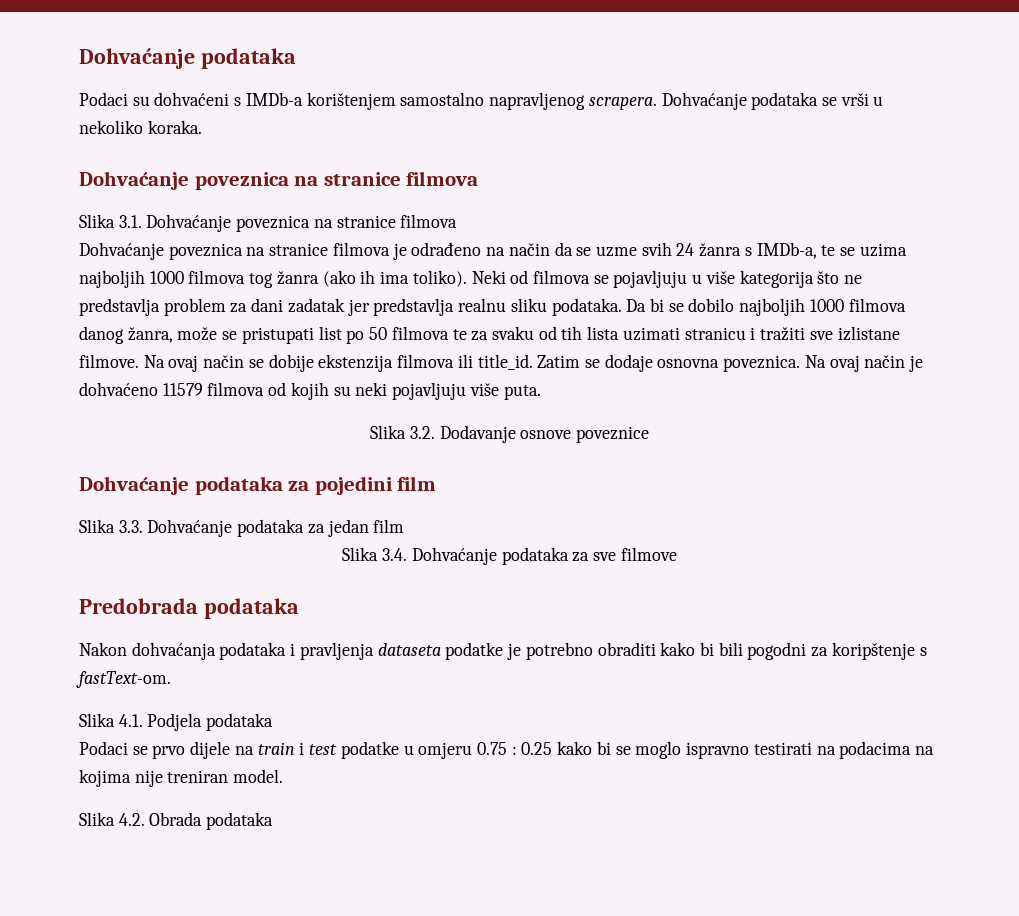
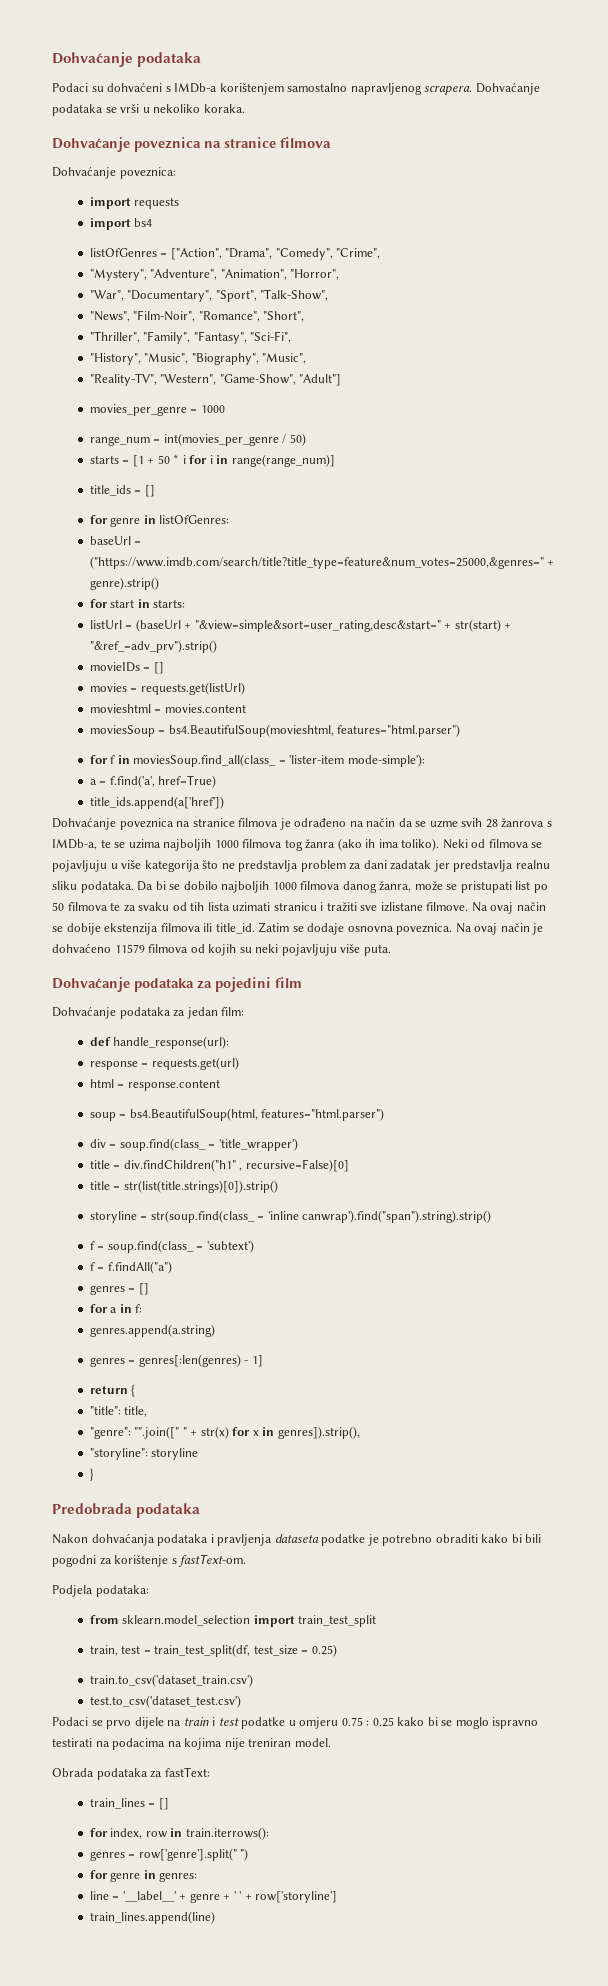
- Slika 3.1. Dohvaćanje poveznica na stranice filmova
+ Dohvaćanje poveznica:
+ import requests
+ import bs4
+ listOfGenres = ["Action", "Drama", "Comedy", "Crime",
+ "Mystery", "Adventure", "Animation", "Horror",
+ "War", "Documentary", "Sport", "Talk-Show",
+ "News", "Film-Noir", "Romance", "Short",
+ "Thriller", "Family", "Fantasy", "Sci-Fi",
+ "History", "Music", "Biography", "Music",
+ "Reality-TV", "Western", "Game-Show", "Adult"]
+ movies_per_genre = 1000
+ range_num = int(movies_per_genre / 50)
+ starts = [1 + 50 * i for i in range(range_num)]
+ title_ids = []
+ for genre in listOfGenres:
+ baseUrl = ("https://www.imdb.com/search/title?title_type=feature&num_votes=25000,&genres=" + genre).strip()
+ for start in starts:
+ listUrl = (baseUrl + "&view=simple&sort=user_rating,desc&start=" + str(start) + "&ref_=adv_prv").strip()
+ movieIDs = []
+ movies = requests.get(listUrl)
+ movieshtml = movies.content
+ moviesSoup = bs4.BeautifulSoup(movieshtml, features="html.parser")
+ for f in moviesSoup.find_all(class_ = 'lister-item mode-simple'):
+ a = f.find('a', href=True)
+ title_ids.append(a['href'])
- Dohvaćanje poveznica na stranice filmova je odrađeno na način da se uzme svih 24 žanra s IMDb-a, te se uzima najboljih 1000 filmova tog žanra (ako ih ima toliko).
+ Dohvaćanje poveznica na stranice filmova je odrađeno na način da se uzme svih 28 žanrova s IMDb-a, te se uzima najboljih 1000 filmova tog žanra (ako ih ima toliko).
- Slika 3.2. Dodavanje osnove poveznice
- Slika 3.3. Dohvaćanje podataka za jedan film
- Slika 3.4. Dohvaćanje podataka za sve filmove
+ Dohvaćanje podataka za jedan film:
+ def handle_response(url):
+ response = requests.get(url)
+ html = response.content
+ soup = bs4.BeautifulSoup(html, features="html.parser")
+ div = soup.find(class_ = 'title_wrapper')
+ title = div.findChildren("h1" , recursive=False)[0]
+ title = str(list(title.strings)[0]).strip()
+ storyline = str(soup.find(class_ = 'inline canwrap').find("span").string).strip()
+ f = soup.find(class_ = 'subtext')
+ f = f.findAll("a")
+ genres = []
+ for a in f:
+ genres.append(a.string)
+ genres = genres[:len(genres) - 1]
+ return {
+ "title": title,
+ "genre": "".join([" " + str(x) for x in genres]).strip(),
+ "storyline": storyline
+ }
- Nakon dohvaćanja podataka i pravljenja dataseta podatke je potrebno obraditi kako bi bili pogodni za koripštenje s fastText-om.
+ Nakon dohvaćanja podataka i pravljenja dataseta podatke je potrebno obraditi kako bi bili pogodni za korištenje s fastText-om.
- Slika 4.1. Podjela podataka
+ Podjela podataka:
+ from sklearn.model_selection import train_test_split
+ train, test = train_test_split(df, test_size = 0.25)
+ train.to_csv('dataset_train.csv')
+ test.to_csv('dataset_test.csv')
- Slika 4.2. Obrada podataka
+ Obrada podataka za fastText:
+ train_lines = []
+ for index, row in train.iterrows():
+ genres = row['genre'].split(" ")
+ for genre in genres:
+ line = '__label__' + genre + ' ' + row['storyline']
+ train_lines.append(line)

